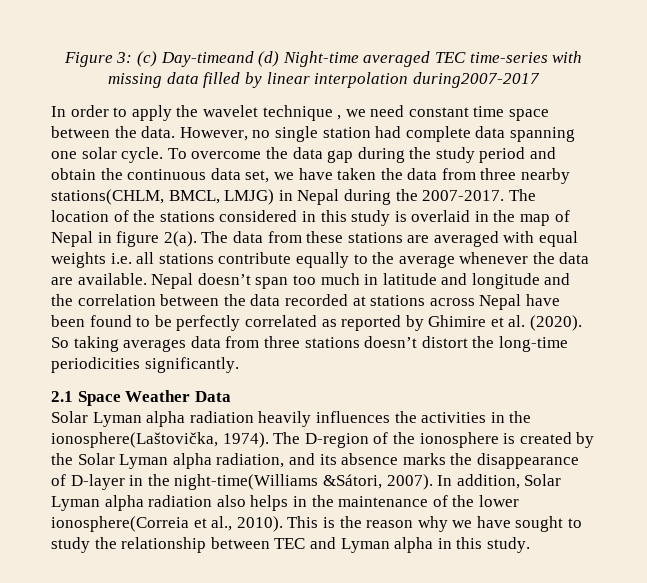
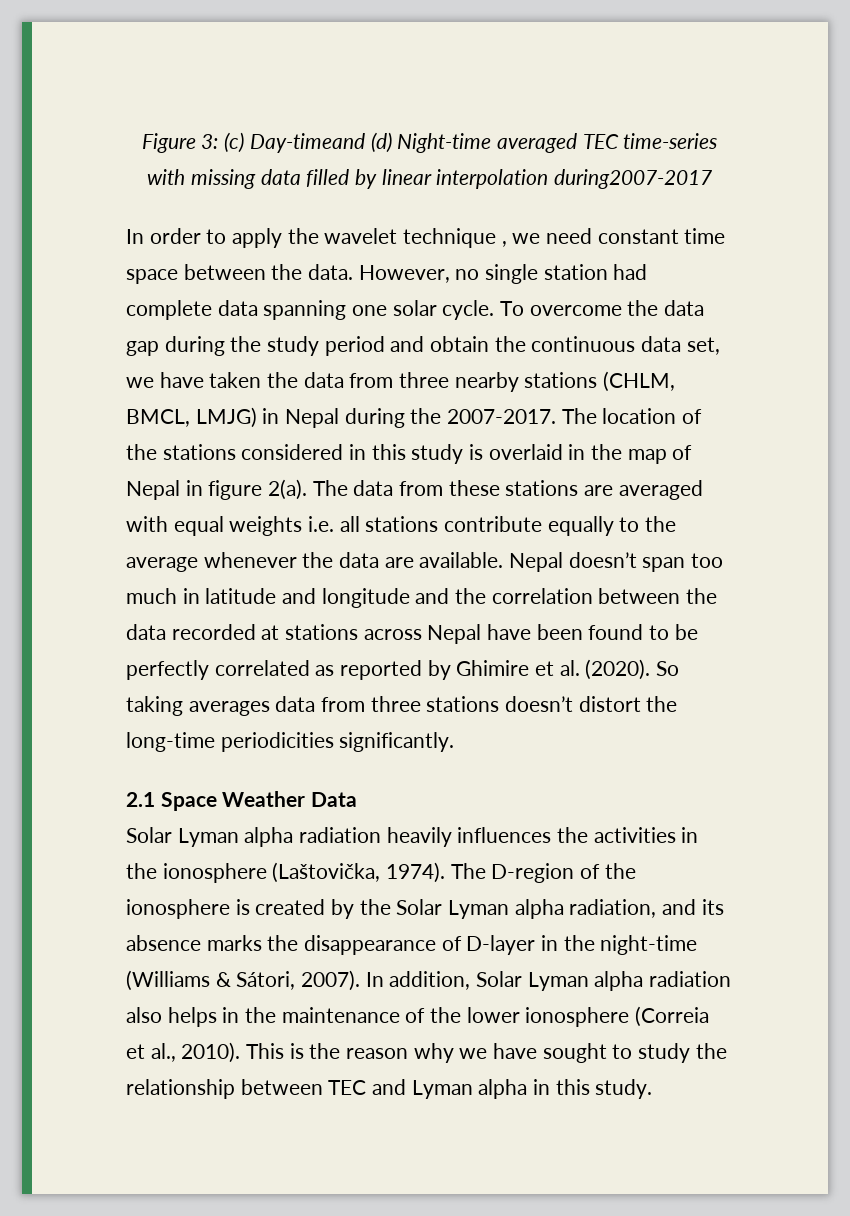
- To overcome the data gap during the study period and obtain the continuous data set, we have taken the data from three nearby stations(CHLM, BMCL, LMJG) in Nepal during the 2007-2017.
+ To overcome the data gap during the study period and obtain the continuous data set, we have taken the data from three nearby stations (CHLM, BMCL, LMJG) in Nepal during the 2007-2017.
- Solar Lyman alpha radiation heavily influences the activities in the ionosphere(Laštovička, 1974).
+ Solar Lyman alpha radiation heavily influences the activities in the ionosphere (Laštovička, 1974).
- The D-region of the ionosphere is created by the Solar Lyman alpha radiation, and its absence marks the disappearance of D-layer in the night-time(Williams &Sátori, 2007).
+ The D-region of the ionosphere is created by the Solar Lyman alpha radiation, and its absence marks the disappearance of D-layer in the night-time (Williams & Sátori, 2007).
- In addition, Solar Lyman alpha radiation also helps in the maintenance of the lower ionosphere(Correia et al., 2010).
+ In addition, Solar Lyman alpha radiation also helps in the maintenance of the lower ionosphere (Correia et al., 2010).

